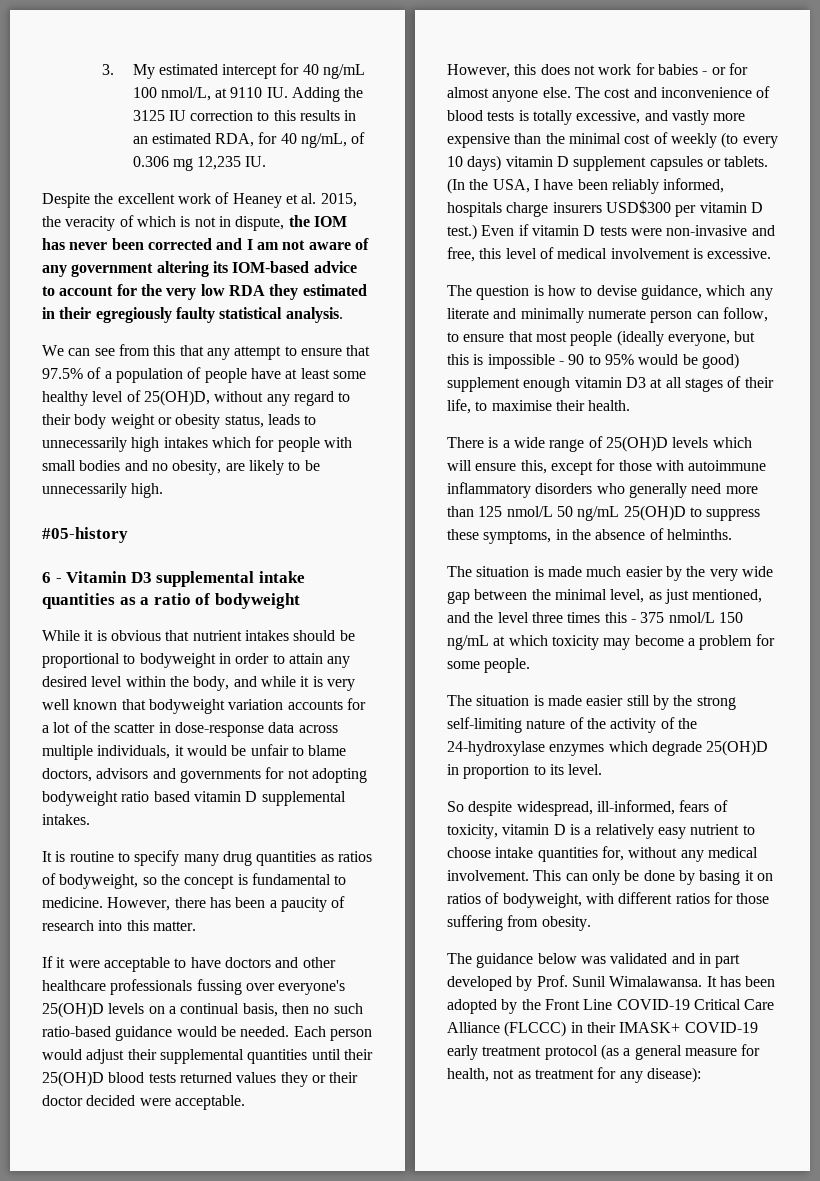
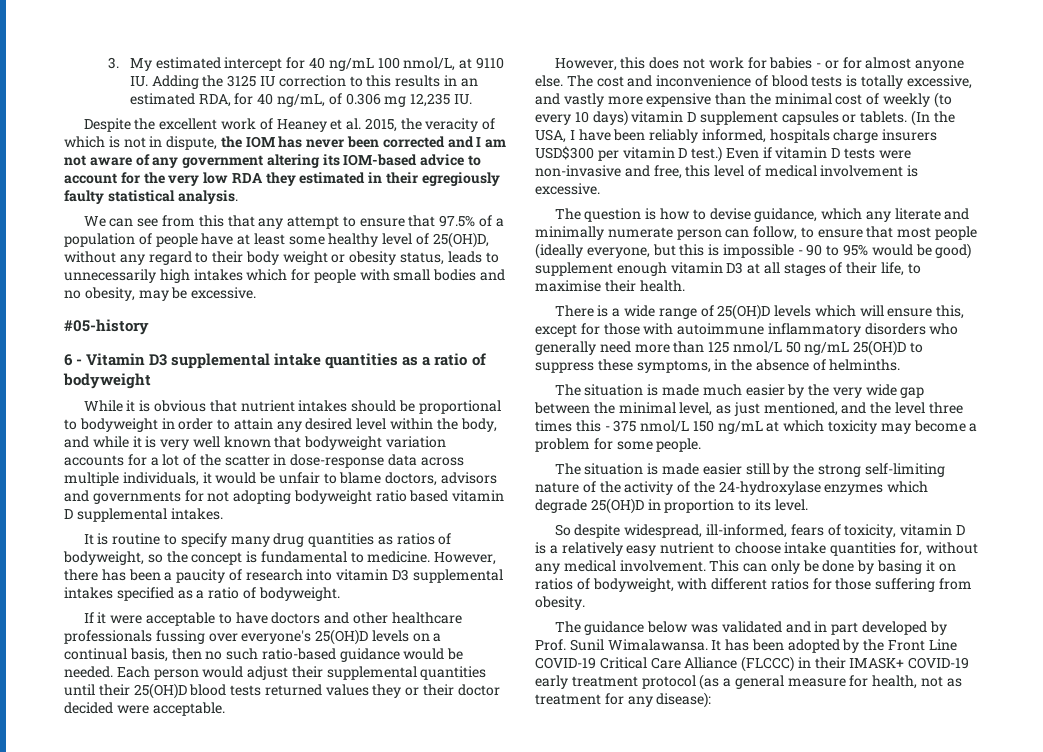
- We can see from this that any attempt to ensure that 97.5% of a population of people have at least some healthy level of 25(OH)D, without any regard to their body weight or obesity status, leads to unnecessarily high intakes which for people with small bodies and no obesity, are likely to be unnecessarily high.
+ We can see from this that any attempt to ensure that 97.5% of a population of people have at least some healthy level of 25(OH)D, without any regard to their body weight or obesity status, leads to unnecessarily high intakes which for people with small bodies and no obesity, may be excessive.
- However, there has been a paucity of research into this matter.
+ However, there has been a paucity of research into vitamin D3 supplemental intakes specified as a ratio of bodyweight.

